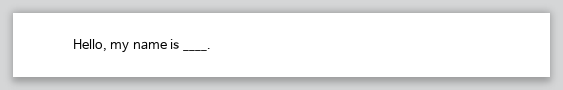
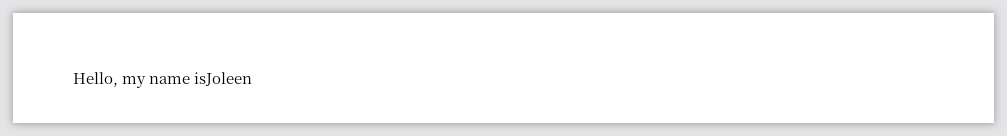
- Hello, my name is ____.
+ Hello, my name isJoleen

